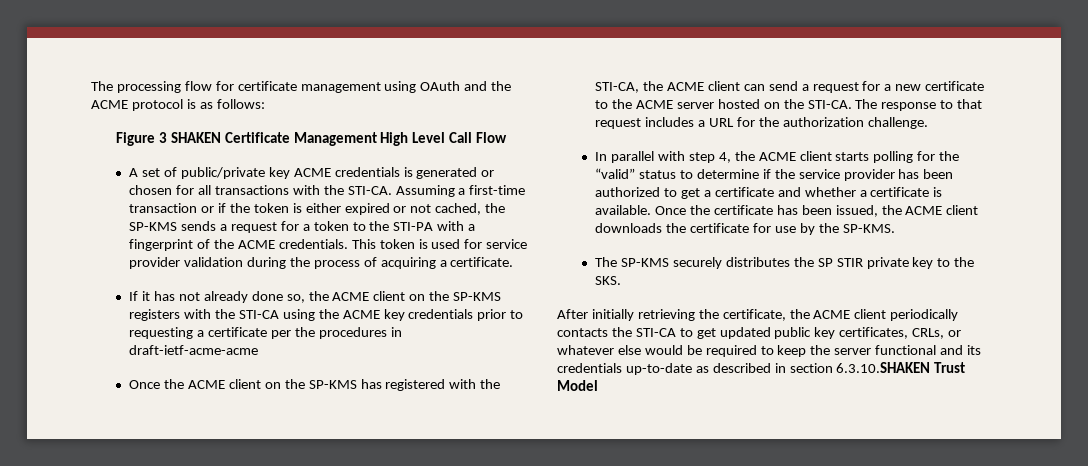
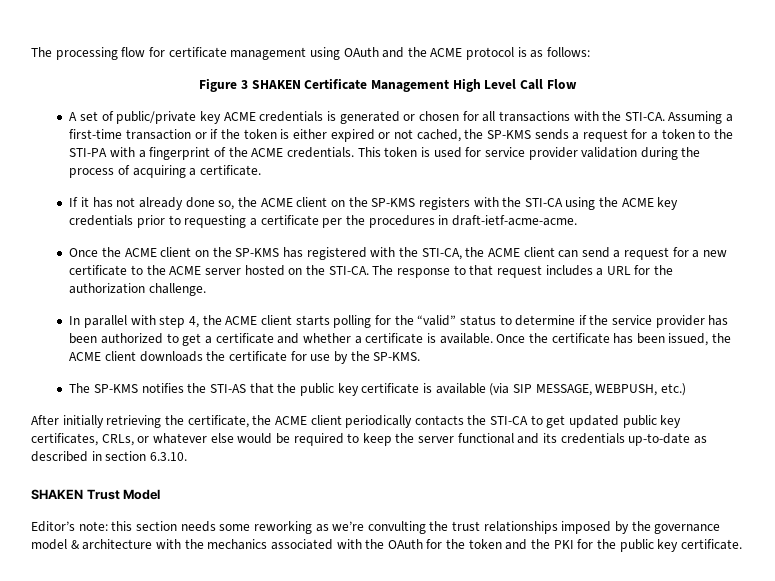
- If it has not already done so, the ACME client on the SP-KMS registers with the STI-CA using the ACME key credentials prior to requesting a certificate per the procedures in draft-ietf-acme-acme
+ If it has not already done so, the ACME client on the SP-KMS registers with the STI-CA using the ACME key credentials prior to requesting a certificate per the procedures in draft-ietf-acme-acme.
- The SP-KMS securely distributes the SP STIR private key to the SKS.
+ The SP-KMS notifies the STI-AS that the public key certificate is available (via SIP MESSAGE, WEBPUSH, etc.)
- After initially retrieving the certificate, the ACME client periodically contacts the STI-CA to get updated public key certificates, CRLs, or whatever else would be required to keep the server functional and its credentials up-to-date as described in section 6.3.10.SHAKEN Trust Model
+ After initially retrieving the certificate, the ACME client periodically contacts the STI-CA to get updated public key certificates, CRLs, or whatever else would be required to keep the server functional and its credentials up-to-date as described in section 6.3.10.
+ SHAKEN Trust Model
+ Editor’s note: this section needs some reworking as we’re convulting the trust relationships imposed by the governance model & architecture with the mechanics associated with the OAuth for the token and the PKI for the public key certificate.

